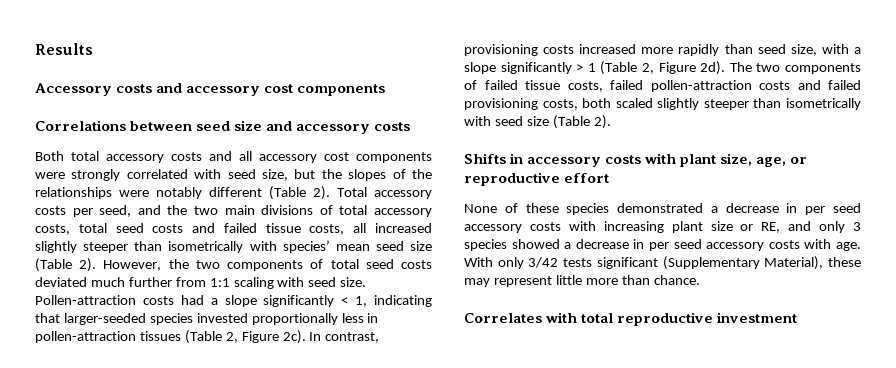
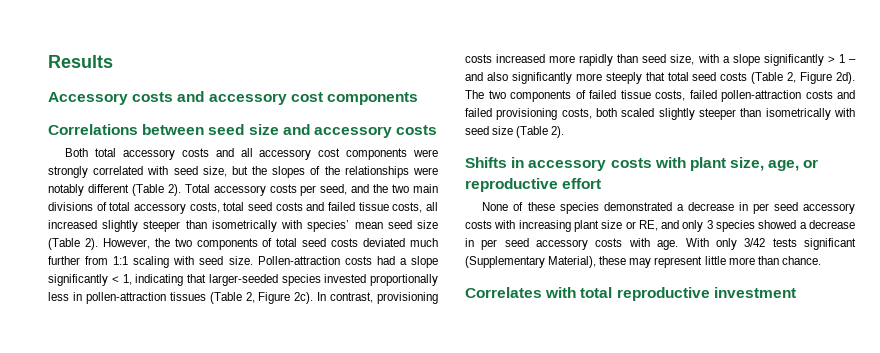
- In contrast, provisioning costs increased more rapidly than seed size, with a slope significantly > 1 (Table 2, Figure 2d).
+ In contrast, provisioning costs increased more rapidly than seed size, with a slope significantly > 1 – and also significantly more steeply that total seed costs (Table 2, Figure 2d).

